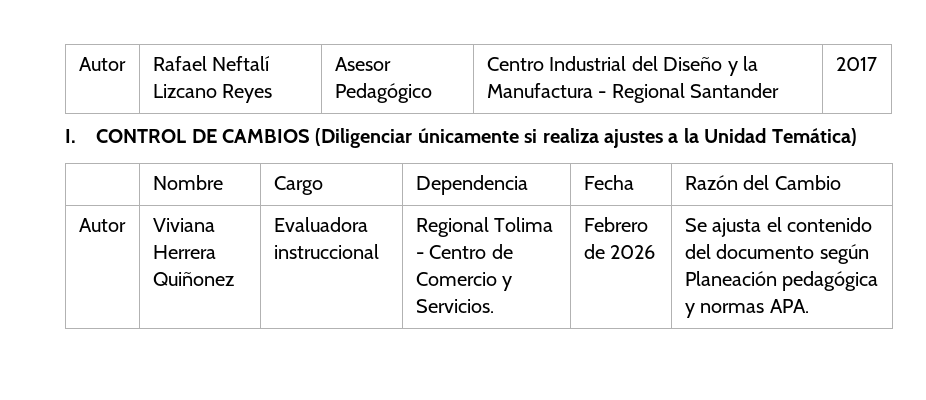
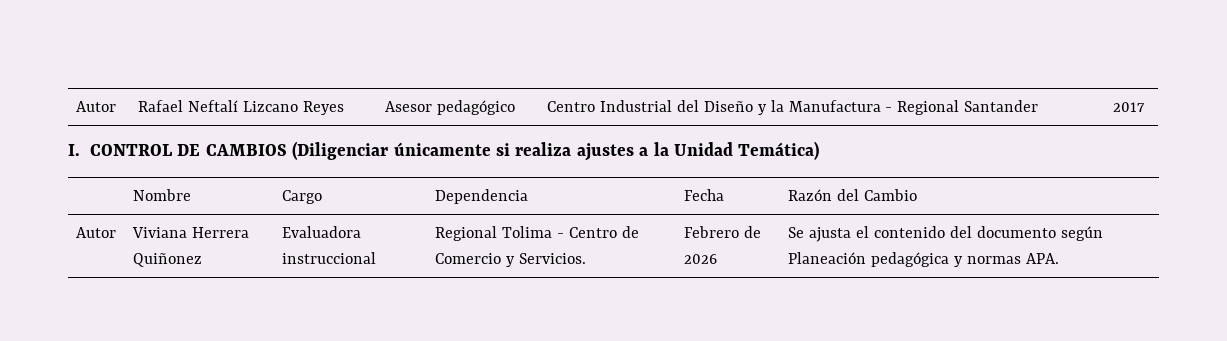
- Autor | Rafael Neftalí Lizcano Reyes | Asesor Pedagógico | Centro Industrial del Diseño y la Manufactura - Regional Santander | 2017
+ Autor | Rafael Neftalí Lizcano Reyes | Asesor pedagógico | Centro Industrial del Diseño y la Manufactura - Regional Santander | 2017

